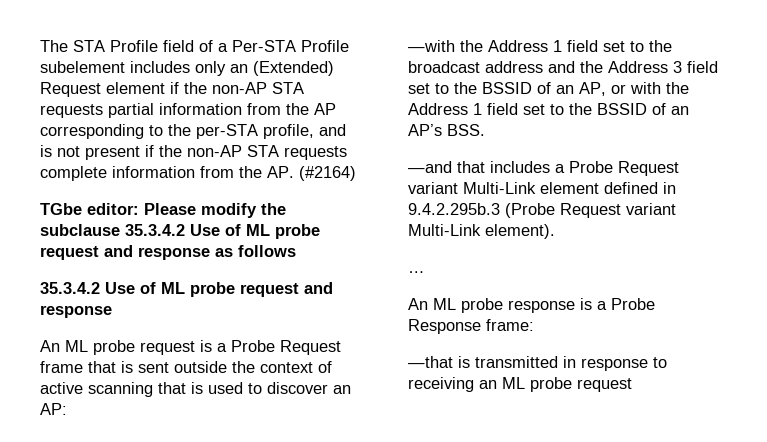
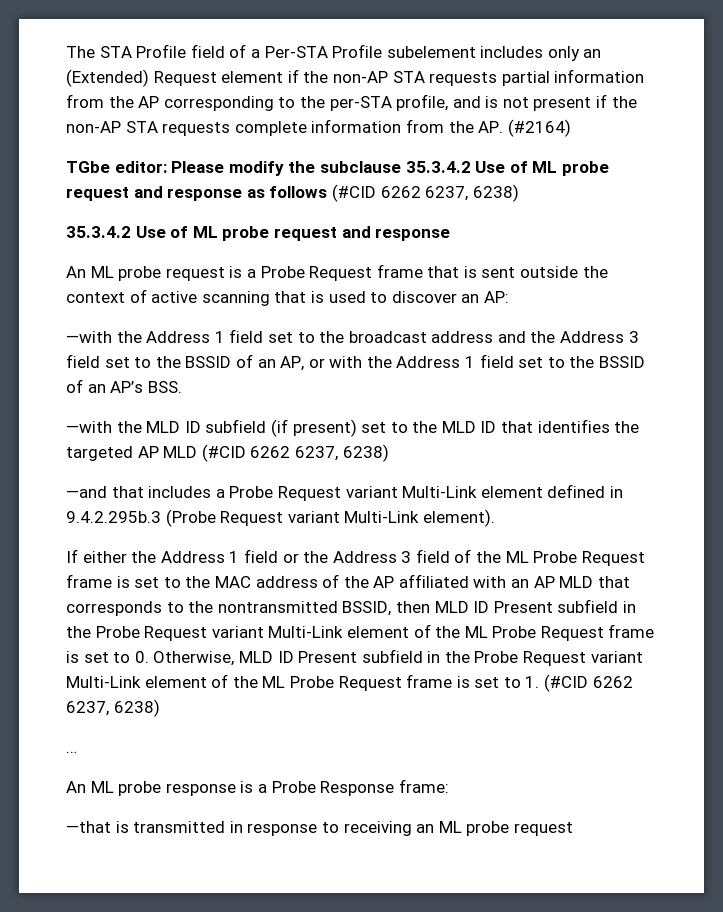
- TGbe editor: Please modify the subclause 35.3.4.2 Use of ML probe request and response as follows
+ TGbe editor: Please modify the subclause 35.3.4.2 Use of ML probe request and response as follows (#CID 6262 6237, 6238)
+ —with the MLD ID subfield (if present) set to the MLD ID that identifies the targeted AP MLD (#CID 6262 6237, 6238)
+ If either the Address 1 field or the Address 3 field of the ML Probe Request frame is set to the MAC address of the AP affiliated with an AP MLD that corresponds to the nontransmitted BSSID, then MLD ID Present subfield in the Probe Request variant Multi-Link element of the ML Probe Request frame is set to 0. Otherwise, MLD ID Present subfield in the Probe Request variant Multi-Link element of the ML Probe Request frame is set to 1. (#CID 6262 6237, 6238)

